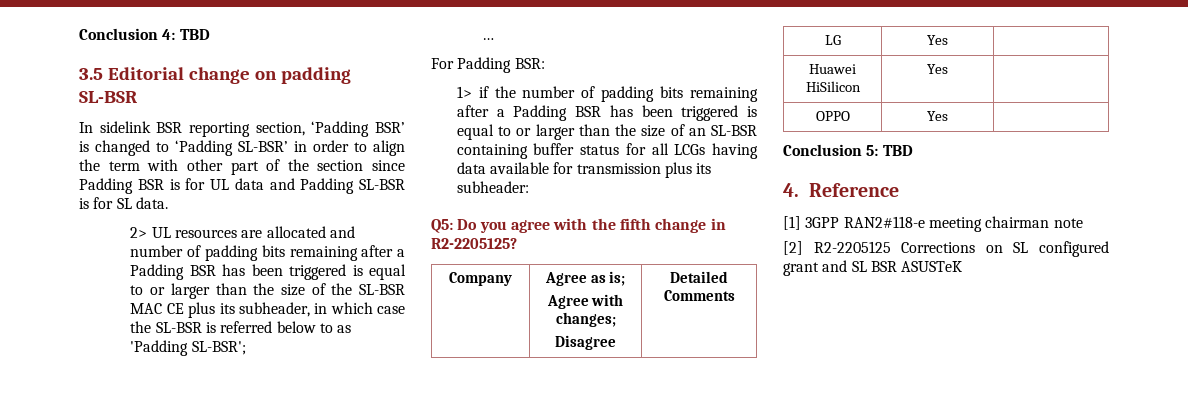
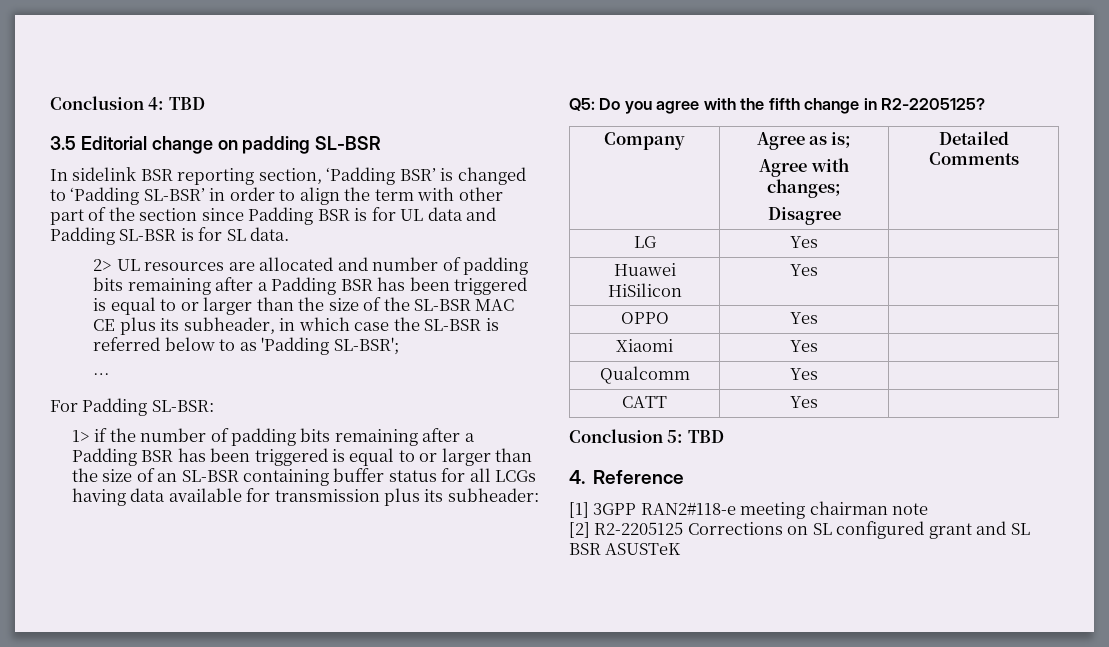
- For Padding BSR:
+ For Padding SL-BSR:
+ Xiaomi | Yes |
+ Qualcomm | Yes |
+ CATT | Yes |

